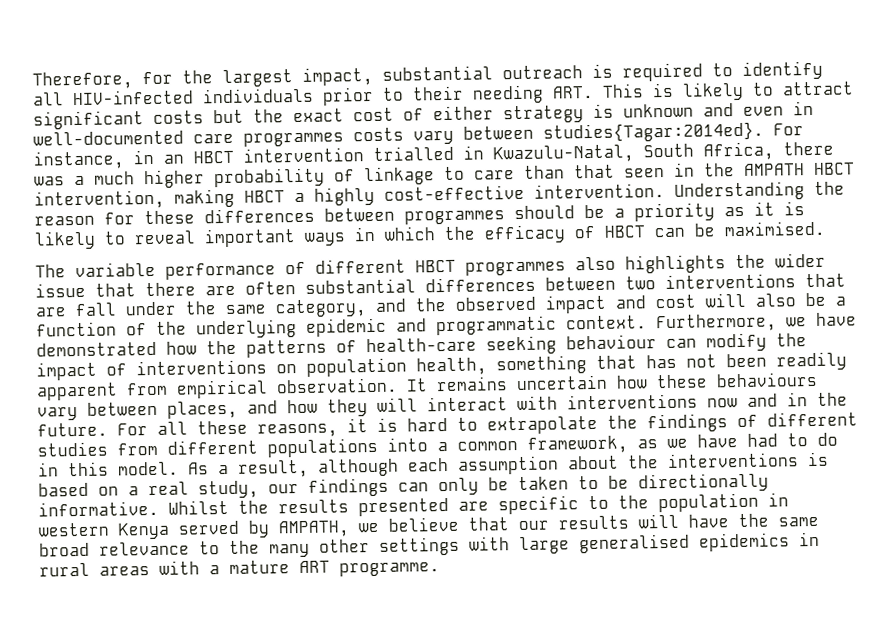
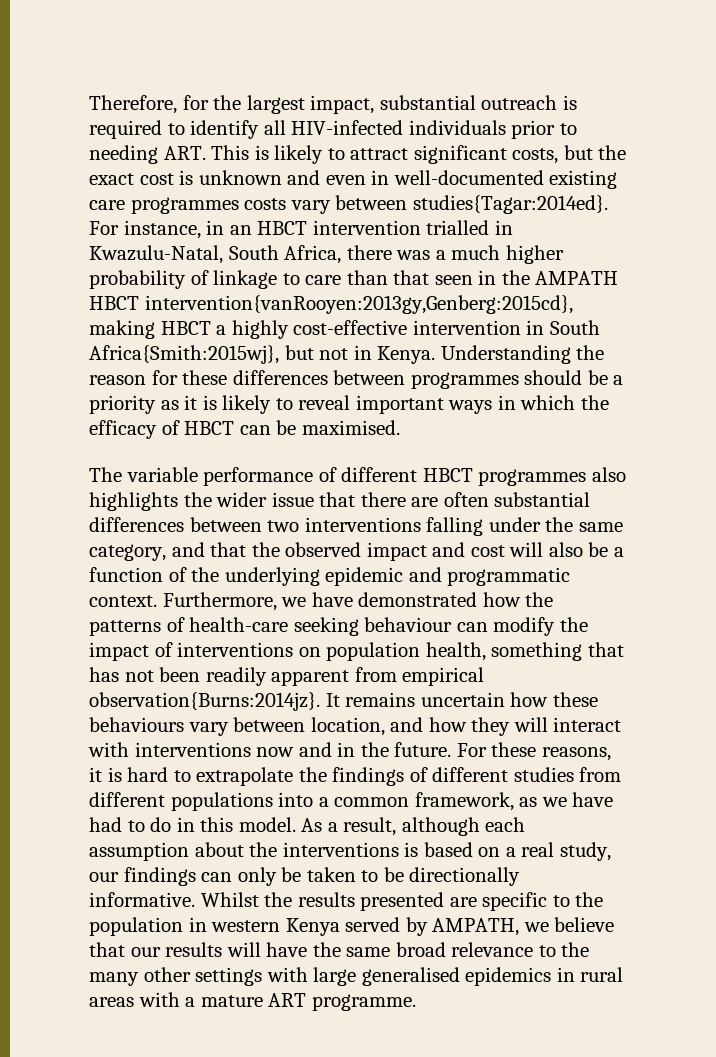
- Therefore, for the largest impact, substantial outreach is required to identify all HIV-infected individuals prior to their needing ART. This is likely to attract significant costs but the exact cost of either strategy is unknown and even in well-documented care programmes costs vary between studies{Tagar:2014ed}.
+ Therefore, for the largest impact, substantial outreach is required to identify all HIV-infected individuals prior to needing ART. This is likely to attract significant costs, but the exact cost is unknown and even in well-documented existing care programmes costs vary between studies{Tagar:2014ed}.
- For instance, in an HBCT intervention trialled in Kwazulu-Natal, South Africa, there was a much higher probability of linkage to care than that seen in the AMPATH HBCT intervention, making HBCT a highly cost-effective intervention.
+ For instance, in an HBCT intervention trialled in Kwazulu-Natal, South Africa, there was a much higher probability of linkage to care than that seen in the AMPATH HBCT intervention{vanRooyen:2013gy,Genberg:2015cd}, making HBCT a highly cost-effective intervention in South Africa{Smith:2015wj}, but not in Kenya.
- The variable performance of different HBCT programmes also highlights the wider issue that there are often substantial differences between two interventions that are fall under the same category, and the observed impact and cost will also be a function of the underlying epidemic and programmatic context.
+ The variable performance of different HBCT programmes also highlights the wider issue that there are often substantial differences between two interventions falling under the same category, and that the observed impact and cost will also be a function of the underlying epidemic and programmatic context.
- Furthermore, we have demonstrated how the patterns of health-care seeking behaviour can modify the impact of interventions on population health, something that has not been readily apparent from empirical observation.
+ Furthermore, we have demonstrated how the patterns of health-care seeking behaviour can modify the impact of interventions on population health, something that has not been readily apparent from empirical observation{Burns:2014jz}.
- It remains uncertain how these behaviours vary between places, and how they will interact with interventions now and in the future.
+ It remains uncertain how these behaviours vary between location, and how they will interact with interventions now and in the future.
- For all these reasons, it is hard to extrapolate the findings of different studies from different populations into a common framework, as we have had to do in this model.
+ For these reasons, it is hard to extrapolate the findings of different studies from different populations into a common framework, as we have had to do in this model.

